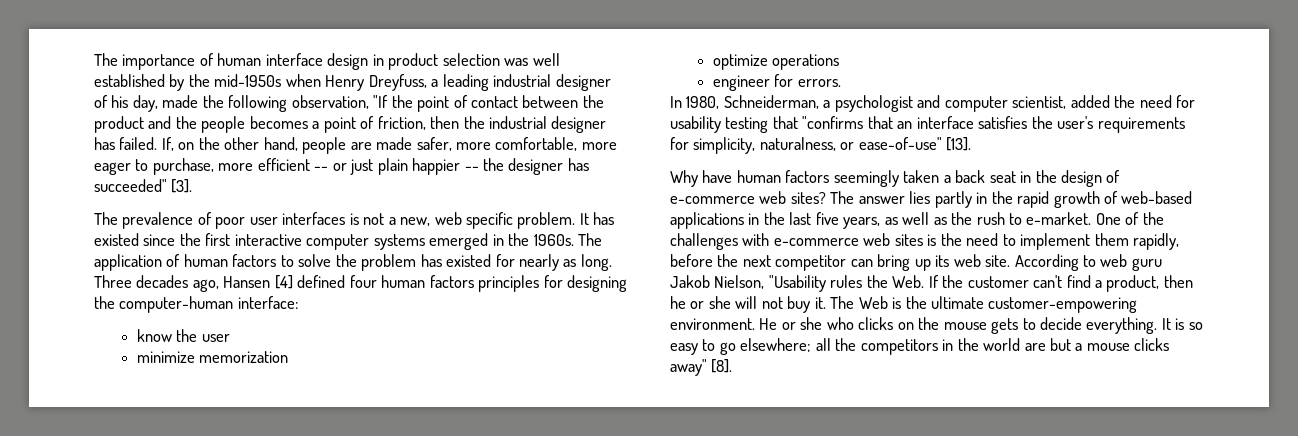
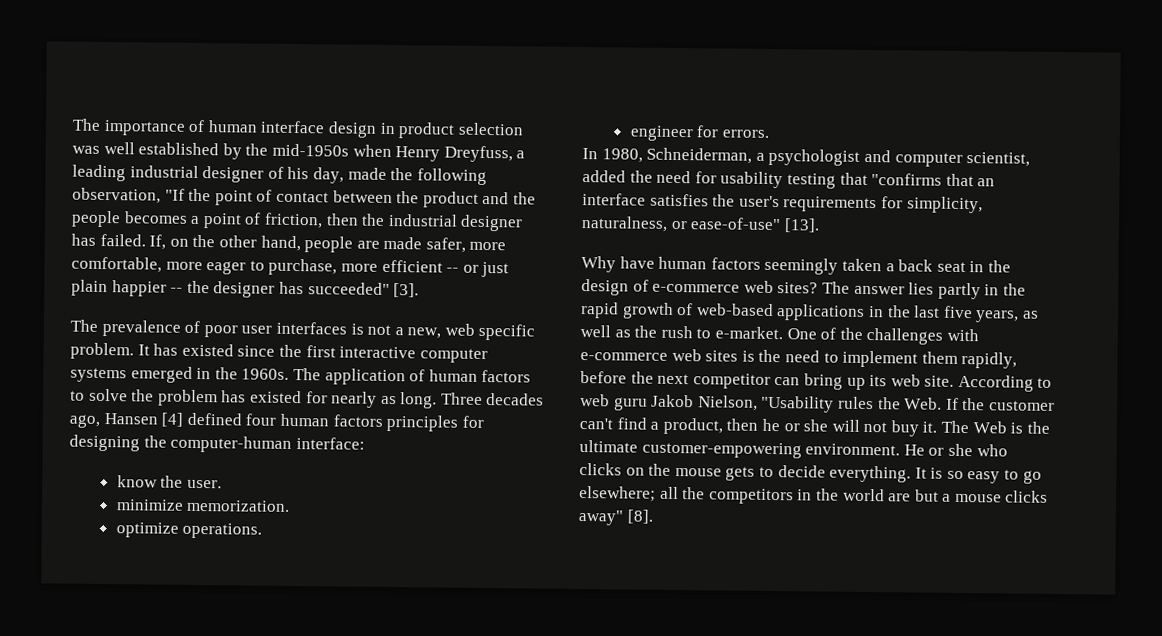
- know the user
+ know the user.
- minimize memorization
+ minimize memorization.
- optimize operations
+ optimize operations.

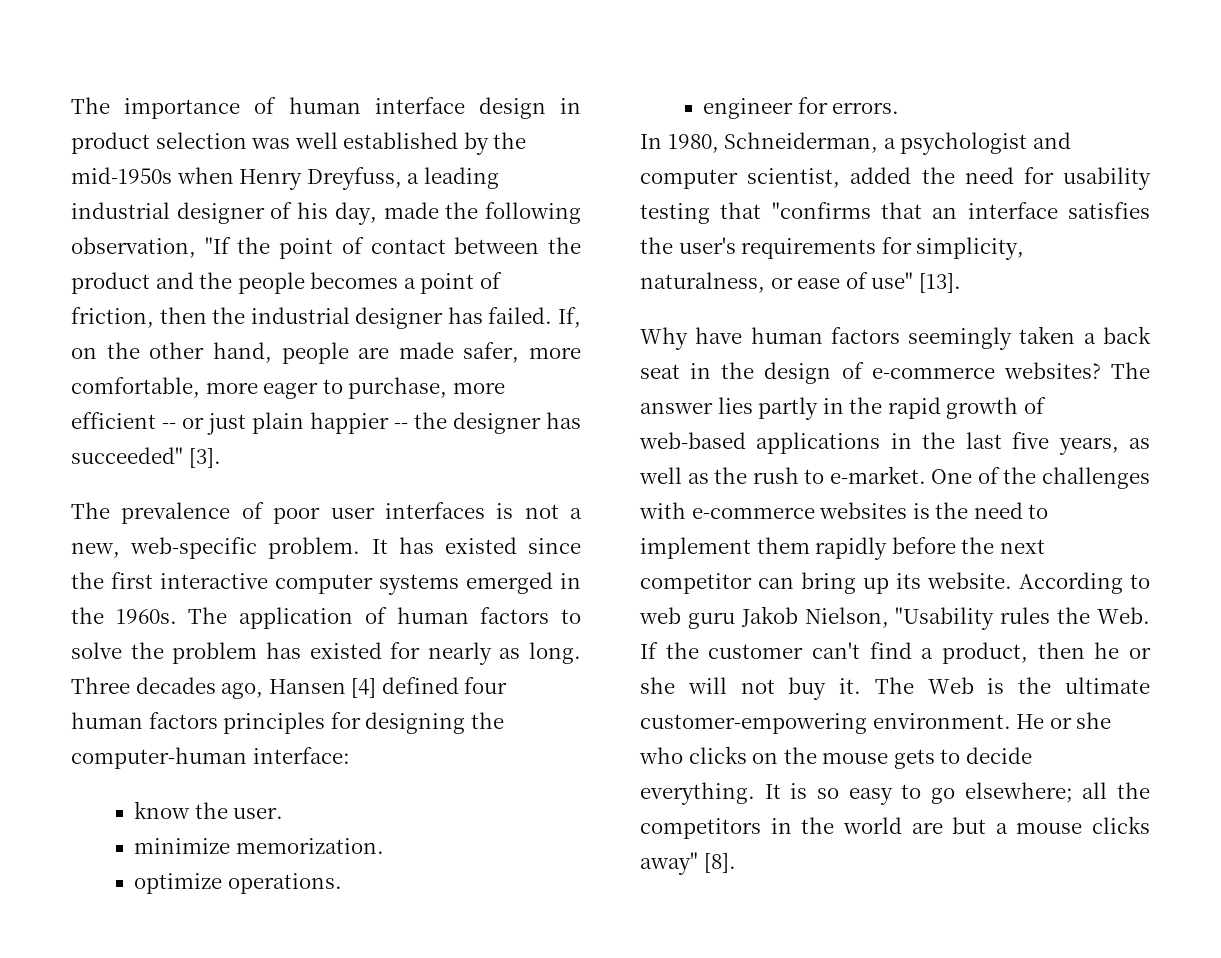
- The prevalence of poor user interfaces is not a new, web specific problem.
+ The prevalence of poor user interfaces is not a new, web-specific problem.
- In 1980, Schneiderman, a psychologist and computer scientist, added the need for usability testing that "confirms that an interface satisfies the user's requirements for simplicity, naturalness, or ease-of-use" [13].
+ In 1980, Schneiderman, a psychologist and computer scientist, added the need for usability testing that "confirms that an interface satisfies the user's requirements for simplicity, naturalness, or ease of use" [13].
- Why have human factors seemingly taken a back seat in the design of e-commerce web sites?
+ Why have human factors seemingly taken a back seat in the design of e-commerce websites?
- One of the challenges with e-commerce web sites is the need to implement them rapidly, before the next competitor can bring up its web site.
+ One of the challenges with e-commerce websites is the need to implement them rapidly before the next competitor can bring up its website.

